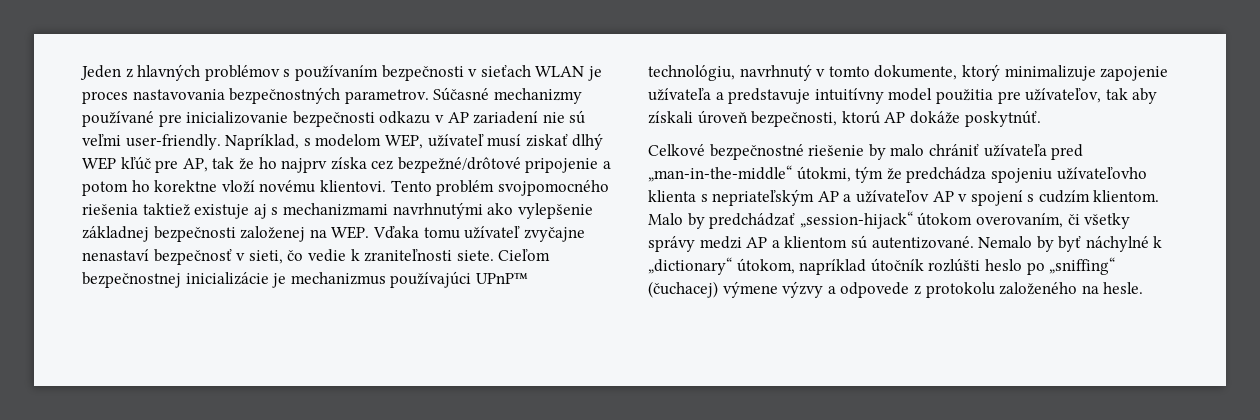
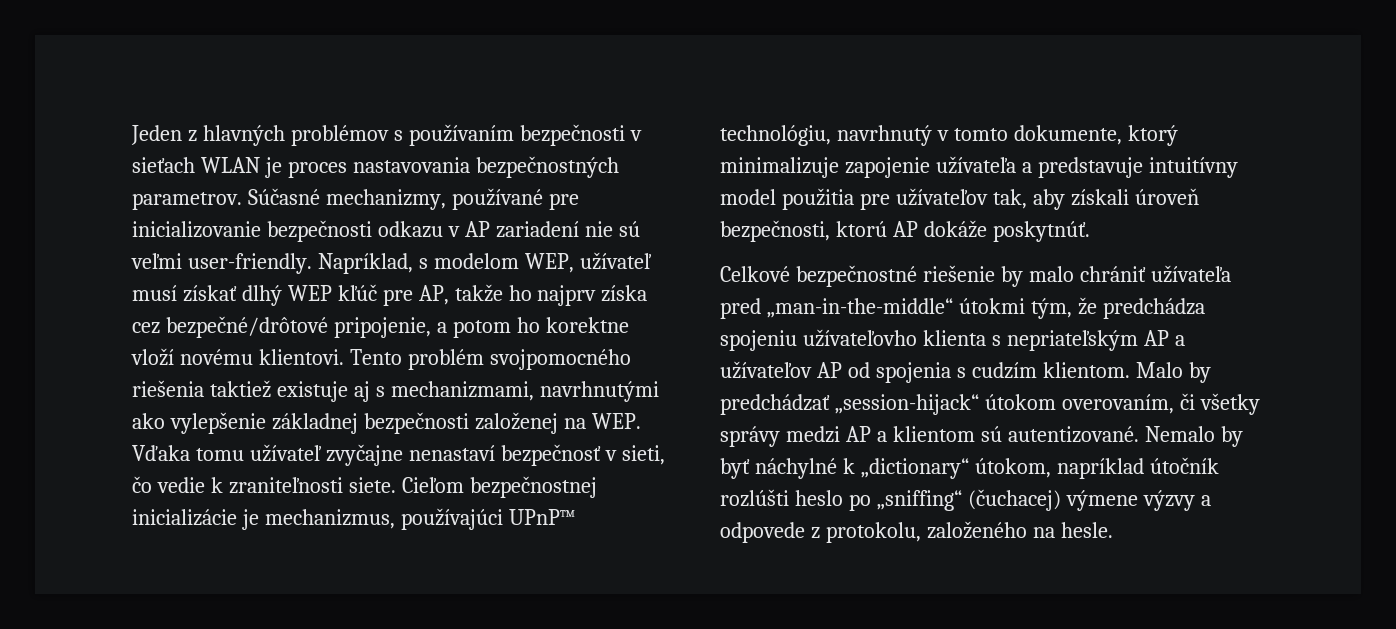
- Súčasné mechanizmy používané pre inicializovanie bezpečnosti odkazu v AP zariadení nie sú veľmi user-friendly.
+ Súčasné mechanizmy, používané pre inicializovanie bezpečnosti odkazu v AP zariadení nie sú veľmi user-friendly.
- Napríklad, s modelom WEP, užívateľ musí ziskať dlhý WEP kľúč pre AP, tak že ho najprv získa cez bezpežné/drôtové pripojenie a potom ho korektne vloží novému klientovi.
+ Napríklad, s modelom WEP, užívateľ musí získať dlhý WEP kľúč pre AP, takže ho najprv získa cez bezpečné/drôtové pripojenie, a potom ho korektne vloží novému klientovi.
- Tento problém svojpomocného riešenia taktiež existuje aj s mechanizmami navrhnutými ako vylepšenie základnej bezpečnosti založenej na WEP. Vďaka tomu užívateľ zvyčajne nenastaví bezpečnosť v sieti, čo vedie k zraniteľnosti siete.
+ Tento problém svojpomocného riešenia taktiež existuje aj s mechanizmami, navrhnutými ako vylepšenie základnej bezpečnosti založenej na WEP. Vďaka tomu užívateľ zvyčajne nenastaví bezpečnosť v sieti, čo vedie k zraniteľnosti siete.
- Cieľom bezpečnostnej inicializácie je mechanizmus používajúci UPnP™ technológiu, navrhnutý v tomto dokumente, ktorý minimalizuje zapojenie užívateľa a predstavuje intuitívny model použitia pre užívateľov, tak aby získali úroveň bezpečnosti, ktorú AP dokáže poskytnúť.
+ Cieľom bezpečnostnej inicializácie je mechanizmus, používajúci UPnP™ technológiu, navrhnutý v tomto dokumente, ktorý minimalizuje zapojenie užívateľa a predstavuje intuitívny model použitia pre užívateľov tak, aby získali úroveň bezpečnosti, ktorú AP dokáže poskytnúť.
- Celkové bezpečnostné riešenie by malo chrániť užívateľa pred „man-in-the-middle“ útokmi, tým že predchádza spojeniu užívateľovho klienta s nepriateľským AP a užívateľov AP v spojení s cudzím klientom.
+ Celkové bezpečnostné riešenie by malo chrániť užívateľa pred „man-in-the-middle“ útokmi tým, že predchádza spojeniu užívateľovho klienta s nepriateľským AP a užívateľov AP od spojenia s cudzím klientom.
- Nemalo by byť náchylné k „dictionary“ útokom, napríklad útočník rozlúšti heslo po „sniffing“ (čuchacej) výmene výzvy a odpovede z protokolu založeného na hesle.
+ Nemalo by byť náchylné k „dictionary“ útokom, napríklad útočník rozlúšti heslo po „sniffing“ (čuchacej) výmene výzvy a odpovede z protokolu, založeného na hesle.

